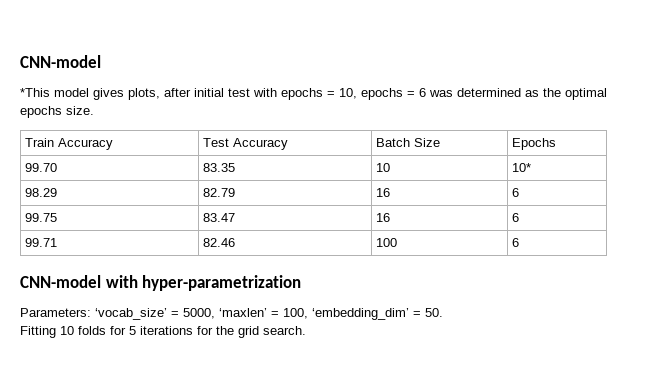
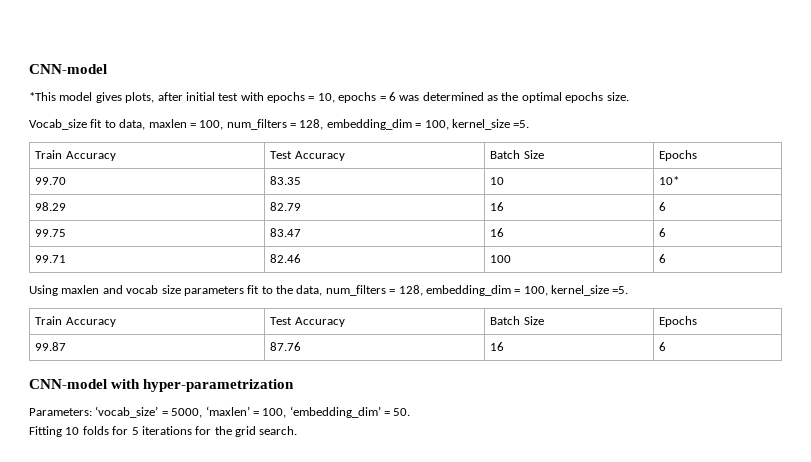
+ Vocab_size fit to data, maxlen = 100, num_filters = 128, embedding_dim = 100, kernel_size =5.
+ Using maxlen and vocab size parameters fit to the data, num_filters = 128, embedding_dim = 100, kernel_size =5.
+ Train Accuracy | Test Accuracy | Batch Size | Epochs
+ 99.87 | 87.76 | 16 | 6

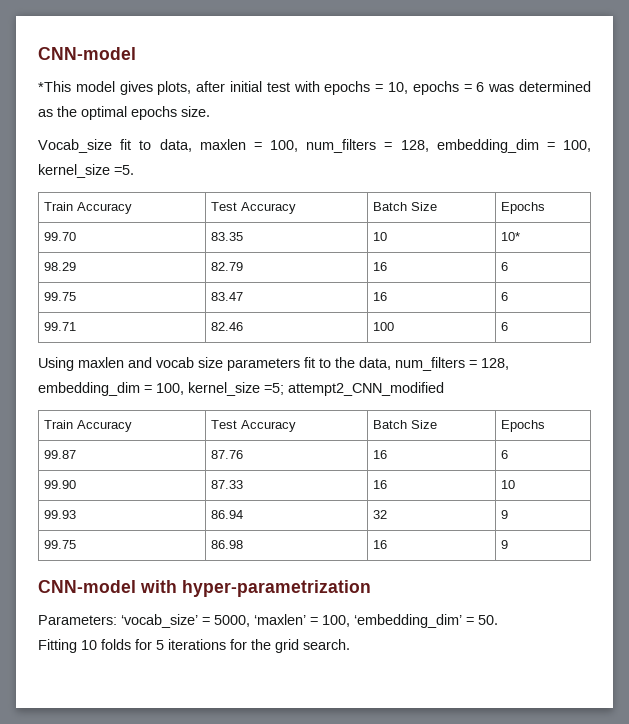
- Using maxlen and vocab size parameters fit to the data, num_filters = 128, embedding_dim = 100, kernel_size =5.
+ Using maxlen and vocab size parameters fit to the data, num_filters = 128, embedding_dim = 100, kernel_size =5; attempt2_CNN_modified
+ 99.90 | 87.33 | 16 | 10
+ 99.93 | 86.94 | 32 | 9
+ 99.75 | 86.98 | 16 | 9

